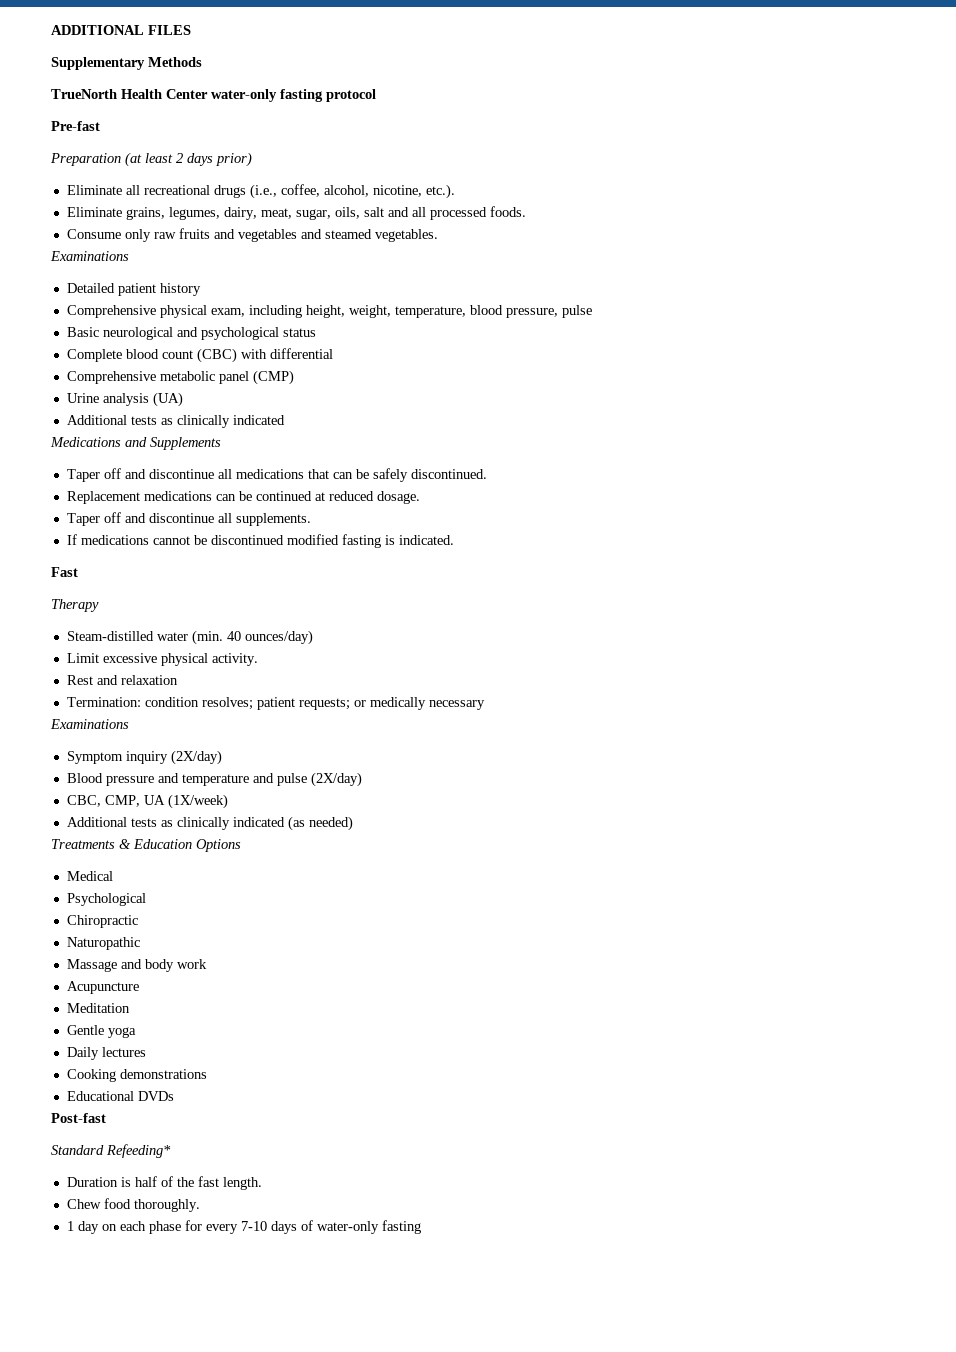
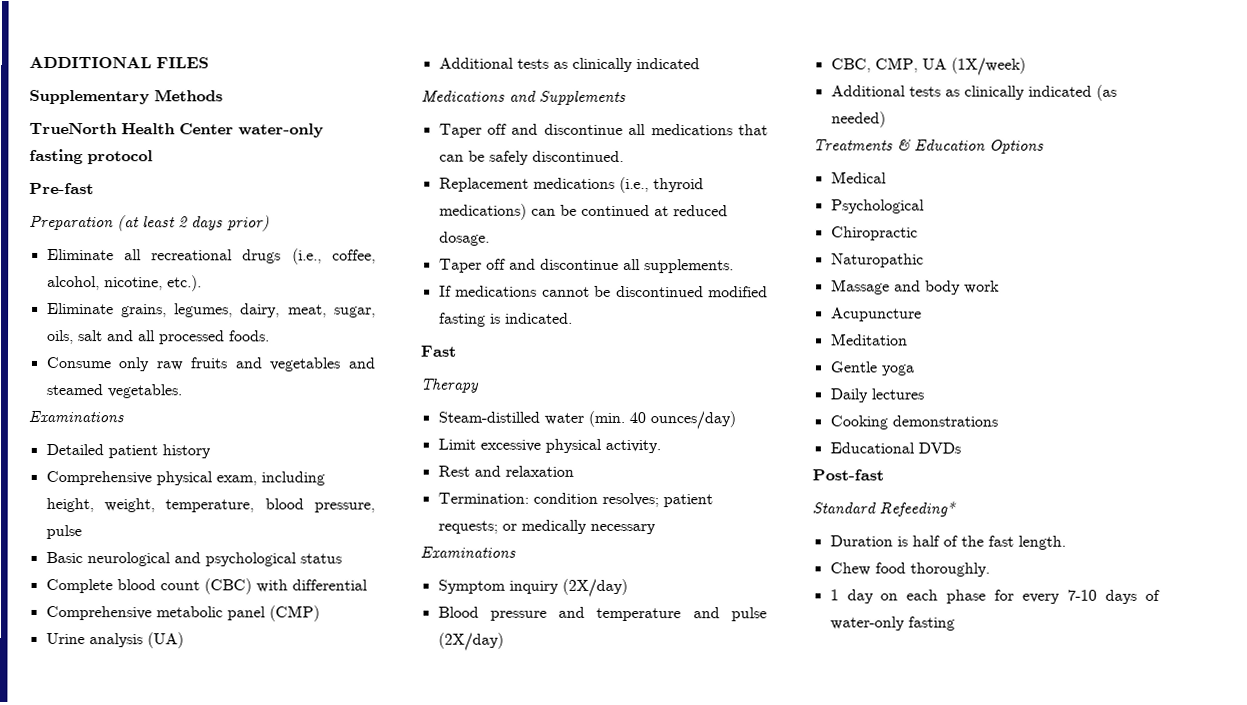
- Replacement medications can be continued at reduced dosage.
+ Replacement medications (i.e., thyroid medications) can be continued at reduced dosage.

